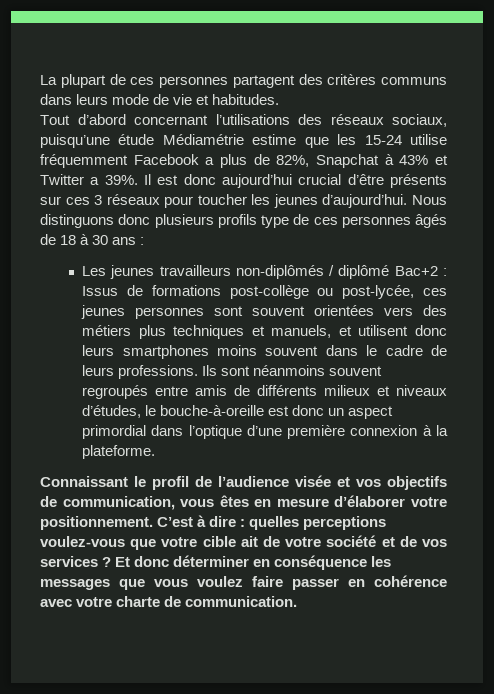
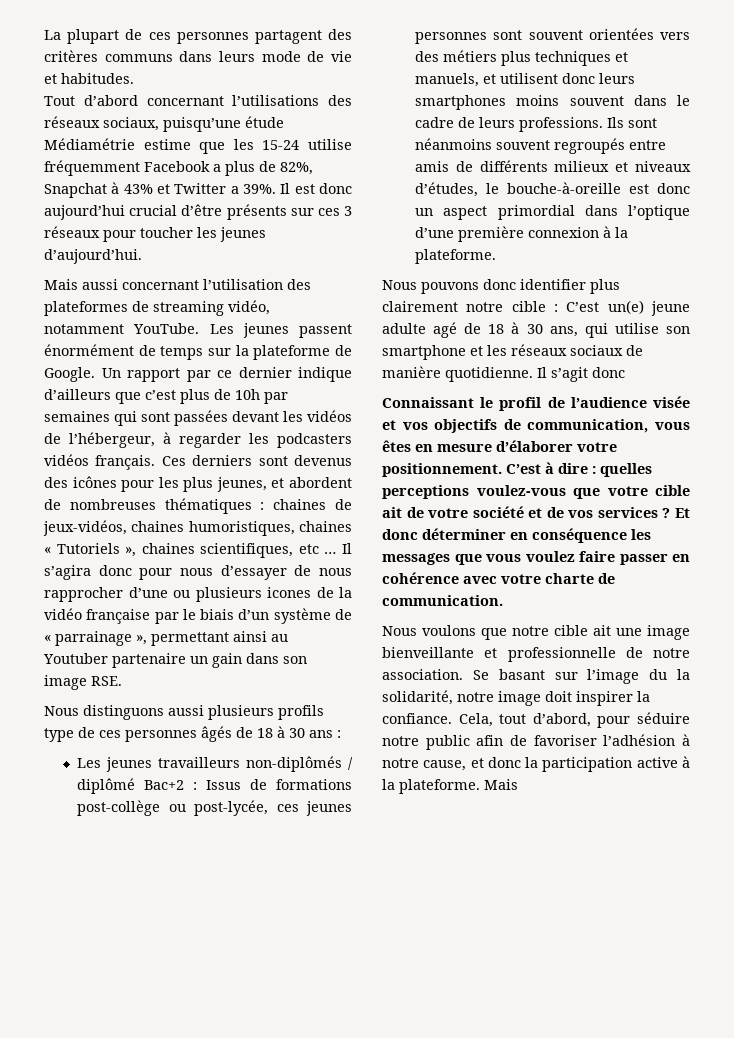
- Il est donc aujourd’hui crucial d’être présents sur ces 3 réseaux pour toucher les jeunes d’aujourd’hui. Nous distinguons donc plusieurs profils type de ces personnes âgés de 18 à 30 ans :
+ Il est donc aujourd’hui crucial d’être présents sur ces 3 réseaux pour toucher les jeunes d’aujourd’hui.
+ Mais aussi concernant l’utilisation des plateformes de streaming vidéo, notamment YouTube. Les jeunes passent énormément de temps sur la plateforme de Google. Un rapport par ce dernier indique d’ailleurs que c’est plus de 10h par semaines qui sont passées devant les vidéos de l’hébergeur, à regarder les podcasters vidéos français. Ces derniers sont devenus des icônes pour les plus jeunes, et abordent de nombreuses thématiques : chaines de jeux-vidéos, chaines humoristiques, chaines « Tutoriels », chaines scientifiques, etc … Il s’agira donc pour nous d’essayer de nous rapprocher d’une ou plusieurs icones de la vidéo française par le biais d’un système de « parrainage », permettant ainsi au Youtuber partenaire un gain dans son image RSE.
+ Nous distinguons aussi plusieurs profils type de ces personnes âgés de 18 à 30 ans :
+ Nous pouvons donc identifier plus clairement notre cible : C’est un(e) jeune adulte agé de 18 à 30 ans, qui utilise son smartphone et les réseaux sociaux de manière quotidienne. Il s’agit donc
+ Nous voulons que notre cible ait une image bienveillante et professionnelle de notre association. Se basant sur l’image du la solidarité, notre image doit inspirer la confiance. Cela, tout d’abord, pour séduire notre public afin de favoriser l’adhésion à notre cause, et donc la participation active à la plateforme. Mais

